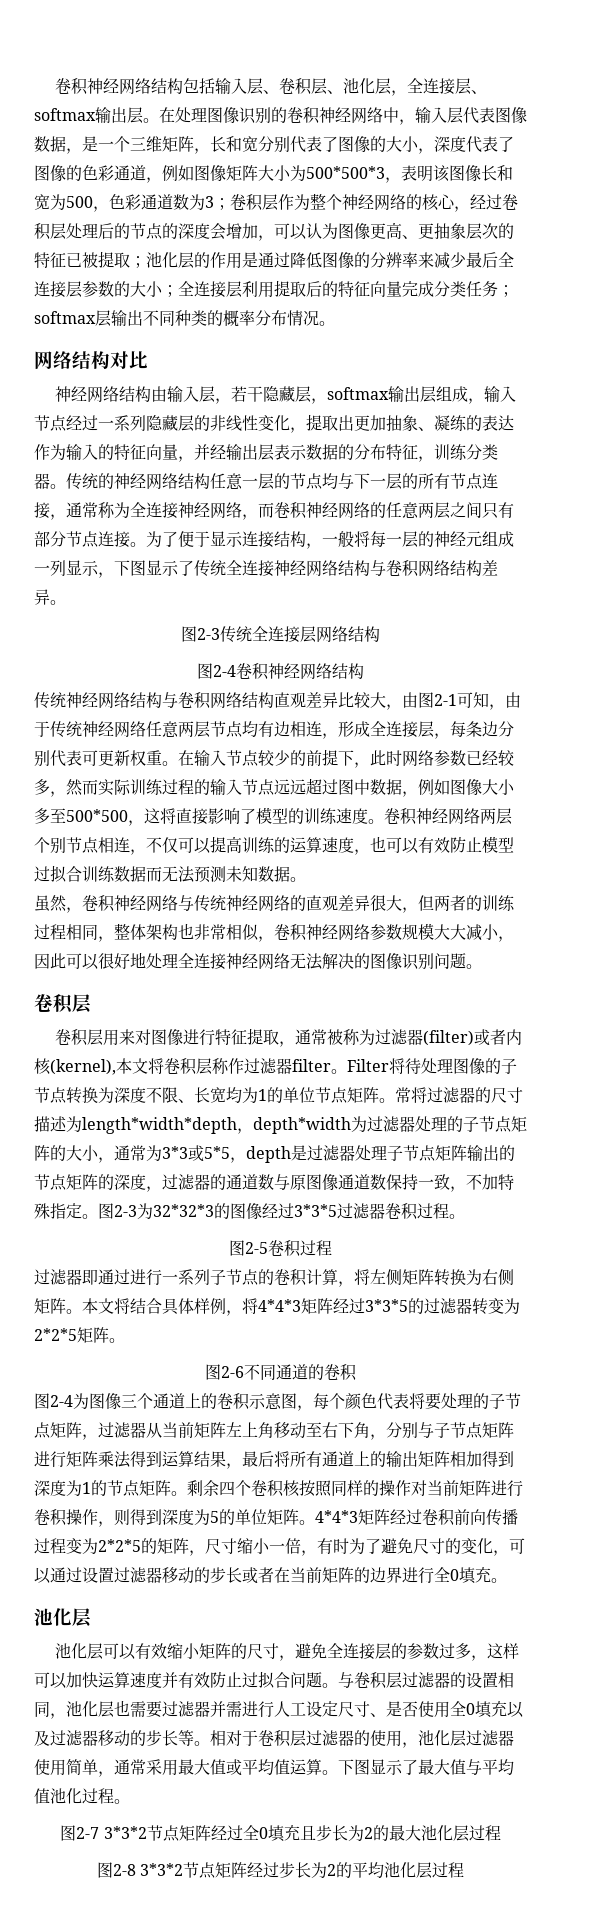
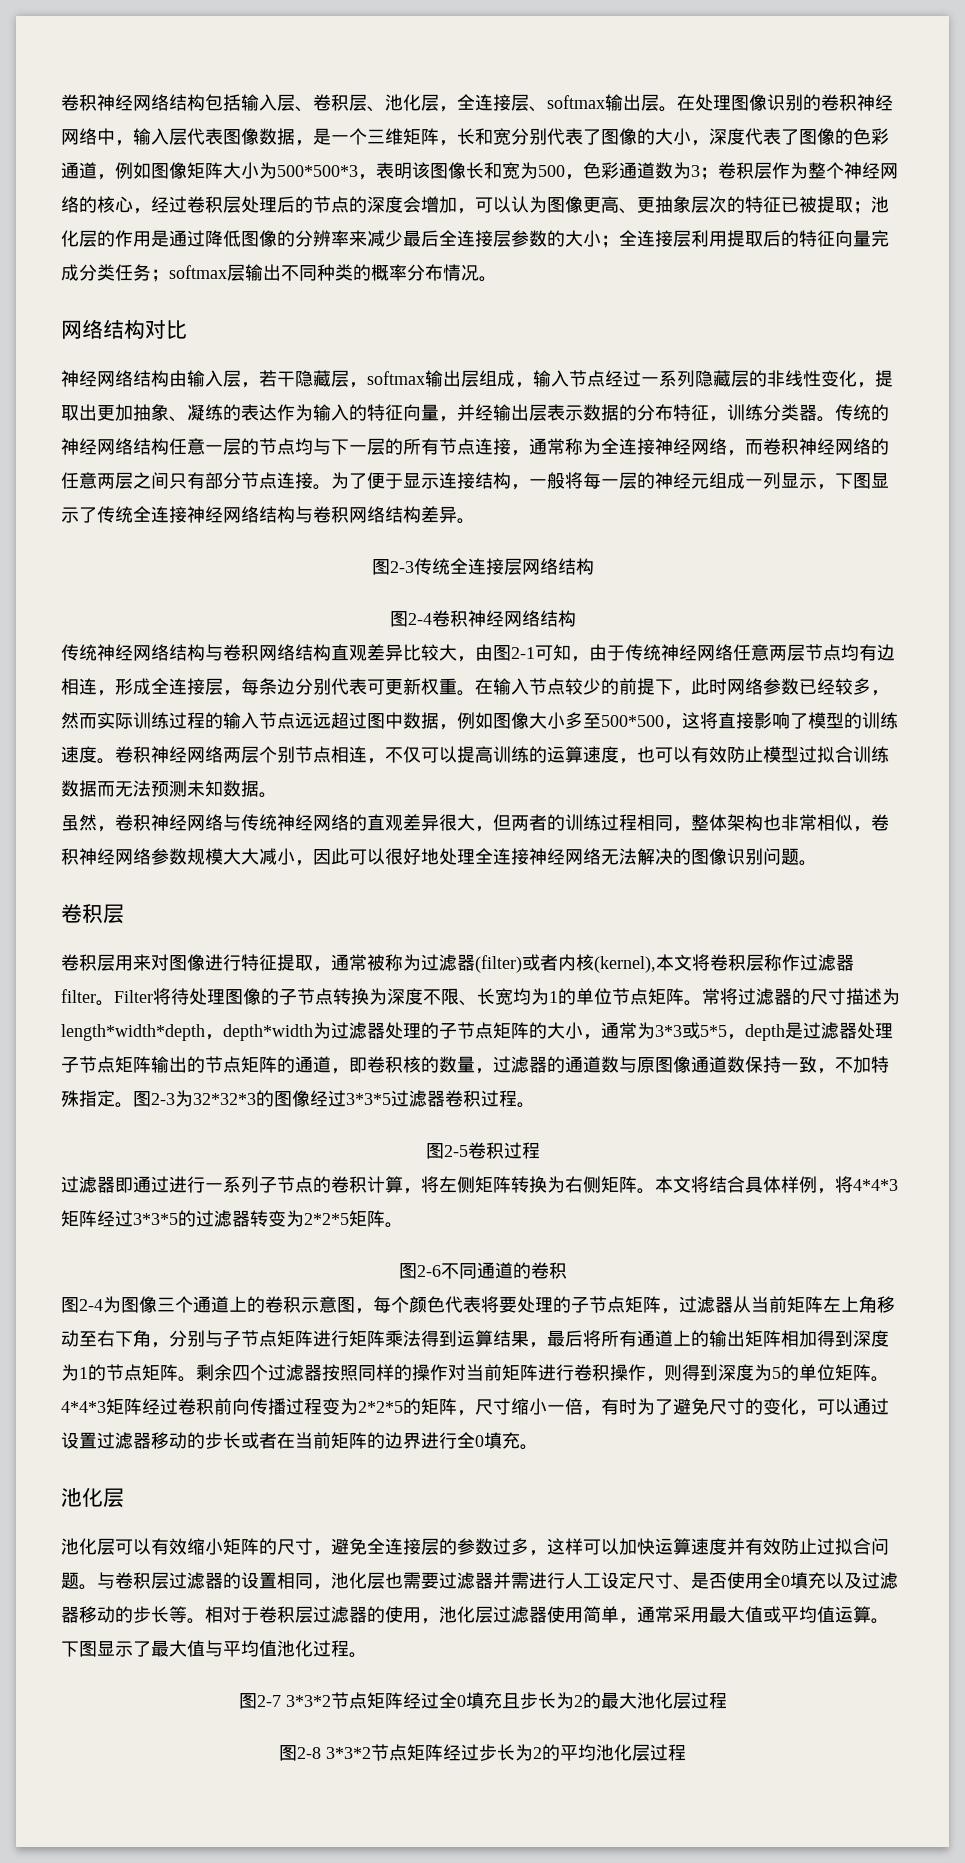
- 常将过滤器的尺寸描述为length*width*depth，depth*width为过滤器处理的子节点矩阵的大小，通常为3*3或5*5，depth是过滤器处理子节点矩阵输出的节点矩阵的深度，过滤器的通道数与原图像通道数保持一致，不加特殊指定。
+ 常将过滤器的尺寸描述为length*width*depth，depth*width为过滤器处理的子节点矩阵的大小，通常为3*3或5*5，depth是过滤器处理子节点矩阵输出的节点矩阵的通道，即卷积核的数量，过滤器的通道数与原图像通道数保持一致，不加特殊指定。
- 剩余四个卷积核按照同样的操作对当前矩阵进行卷积操作，则得到深度为5的单位矩阵。
+ 剩余四个过滤器按照同样的操作对当前矩阵进行卷积操作，则得到深度为5的单位矩阵。

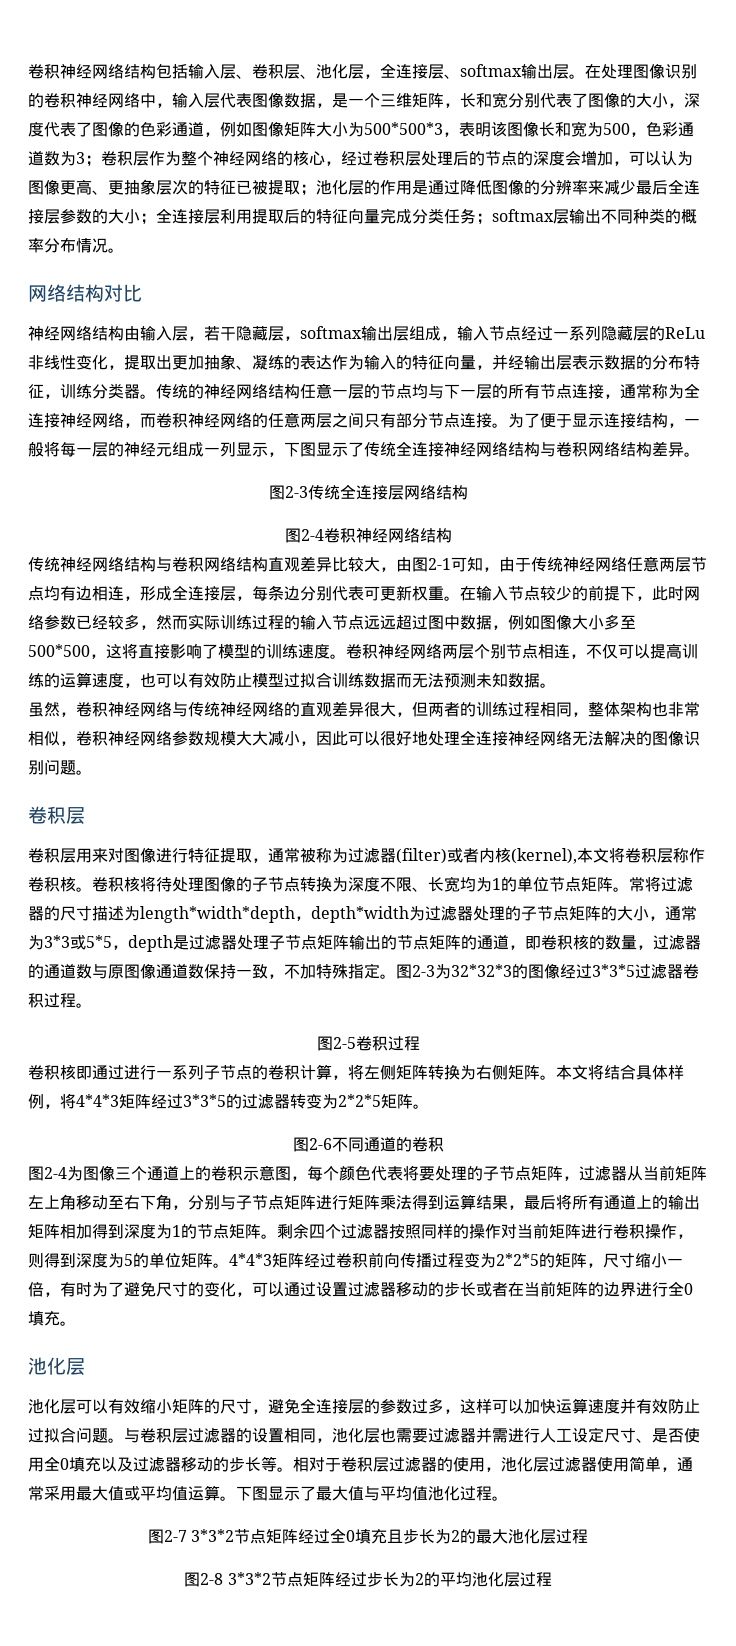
- 神经网络结构由输入层，若干隐藏层，softmax输出层组成，输入节点经过一系列隐藏层的非线性变化，提取出更加抽象、凝练的表达作为输入的特征向量，并经输出层表示数据的分布特征，训练分类器。
+ 神经网络结构由输入层，若干隐藏层，softmax输出层组成，输入节点经过一系列隐藏层的ReLu非线性变化，提取出更加抽象、凝练的表达作为输入的特征向量，并经输出层表示数据的分布特征，训练分类器。
- 卷积层用来对图像进行特征提取，通常被称为过滤器(filter)或者内核(kernel),本文将卷积层称作过滤器filter。Filter将待处理图像的子节点转换为深度不限、长宽均为1的单位节点矩阵。
+ 卷积层用来对图像进行特征提取，通常被称为过滤器(filter)或者内核(kernel),本文将卷积层称作卷积核。卷积核将待处理图像的子节点转换为深度不限、长宽均为1的单位节点矩阵。
- 过滤器即通过进行一系列子节点的卷积计算，将左侧矩阵转换为右侧矩阵。
+ 卷积核即通过进行一系列子节点的卷积计算，将左侧矩阵转换为右侧矩阵。

